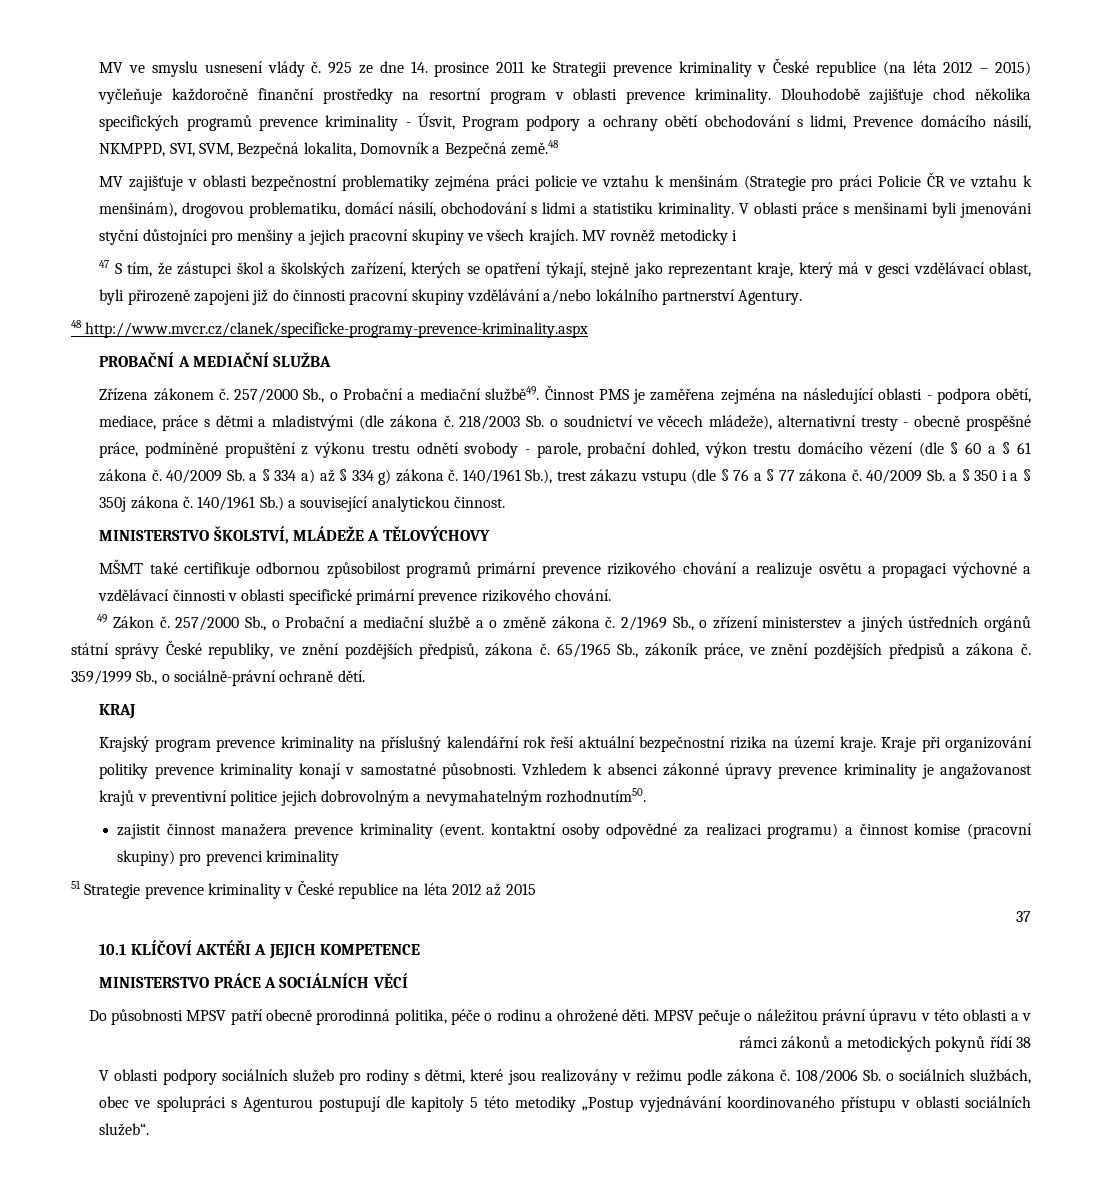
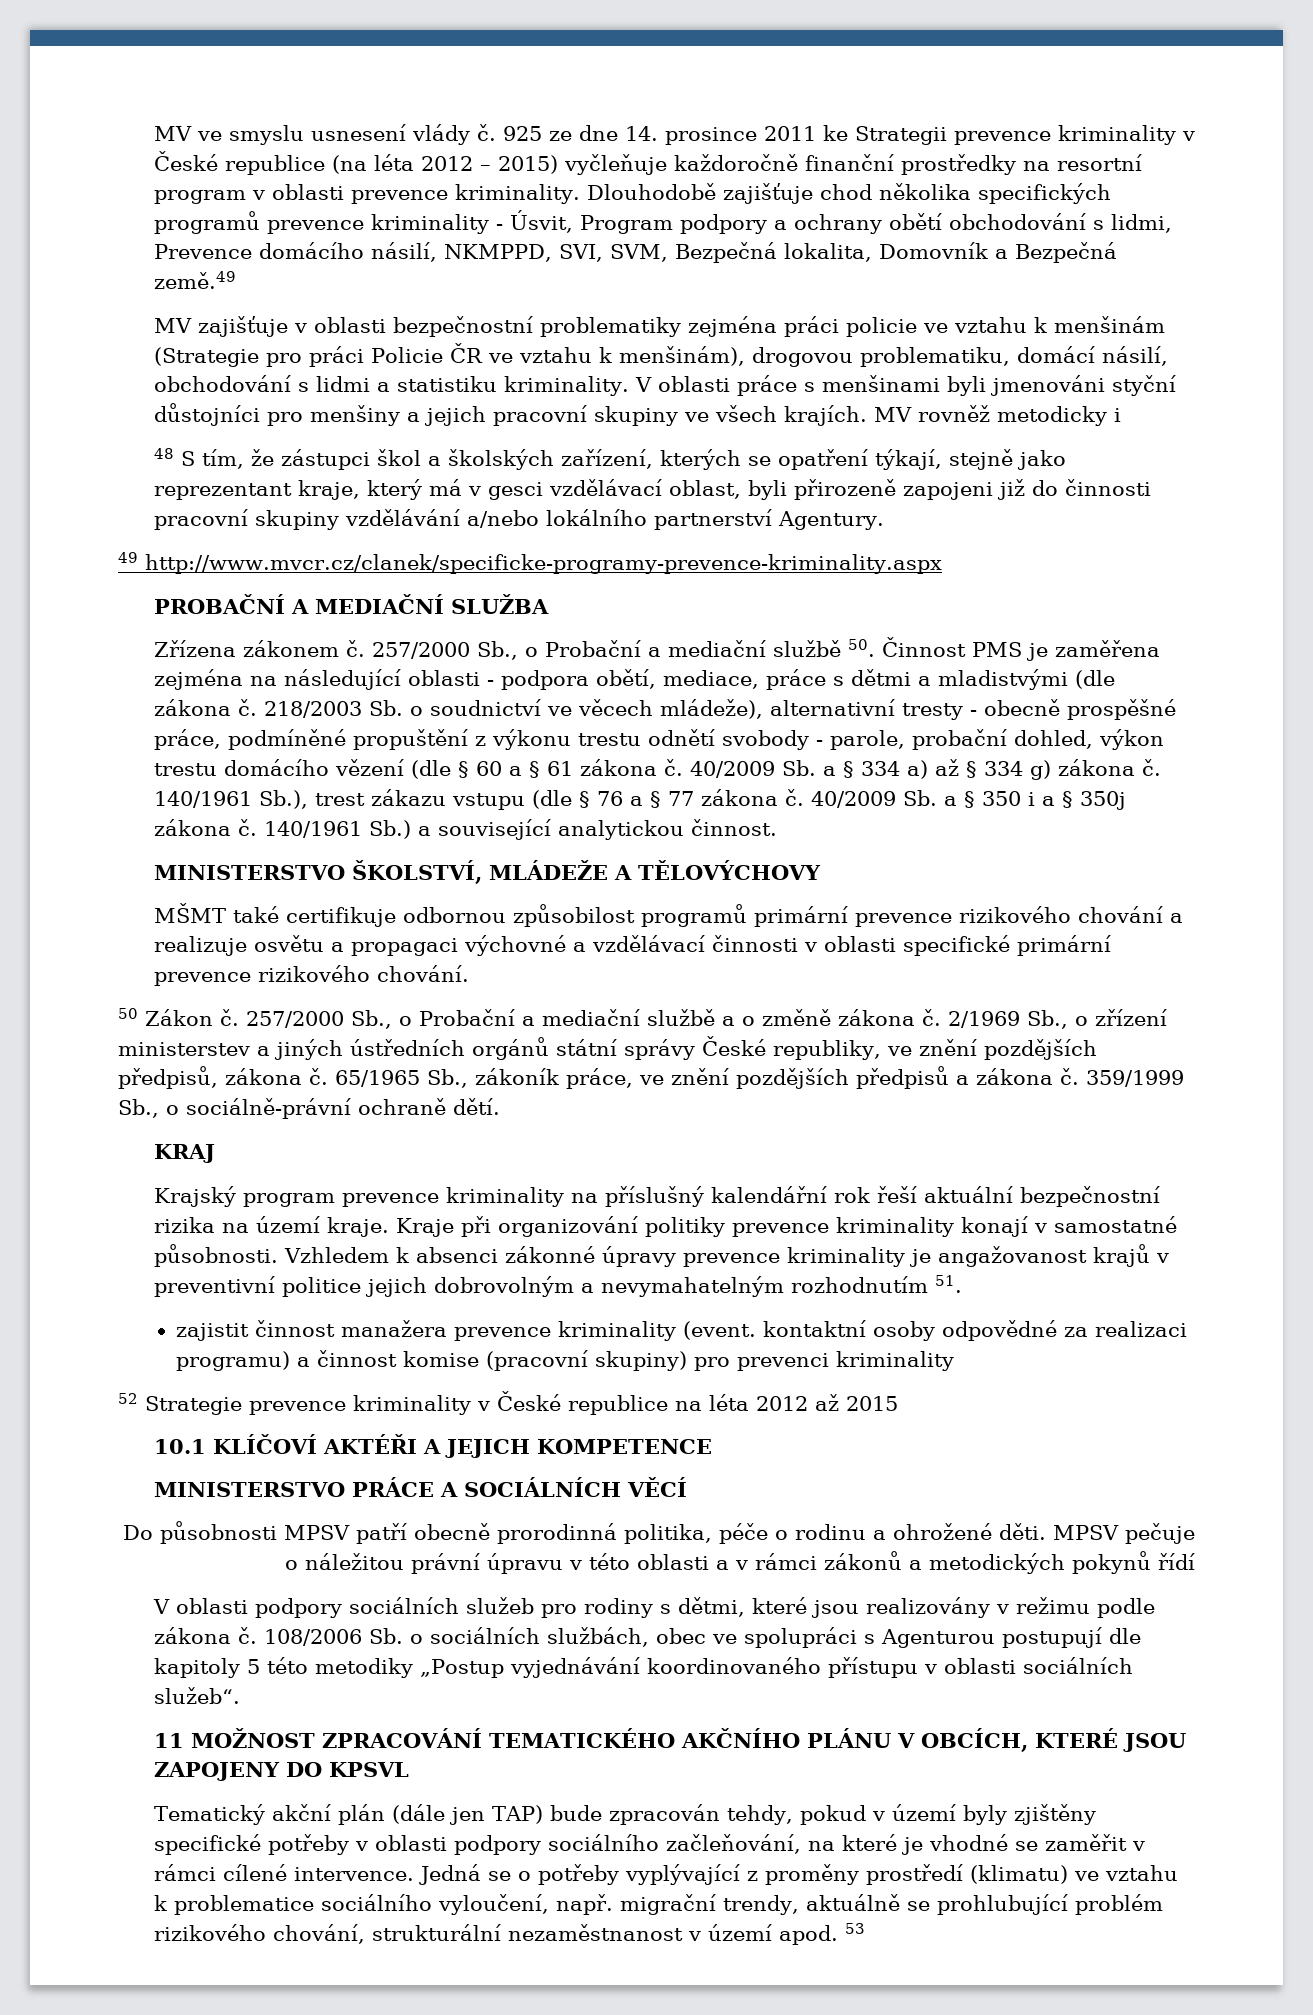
- Dlouhodobě zajišťuje chod několika specifických programů prevence kriminality - Úsvit, Program podpory a ochrany obětí obchodování s lidmi, Prevence domácího násilí, NKMPPD, SVI, SVM, Bezpečná lokalita, Domovník a Bezpečná země.48
+ Dlouhodobě zajišťuje chod několika specifických programů prevence kriminality - Úsvit, Program podpory a ochrany obětí obchodování s lidmi, Prevence domácího násilí, NKMPPD, SVI, SVM, Bezpečná lokalita, Domovník a Bezpečná země.49
- 47 S tím, že zástupci škol a školských zařízení, kterých se opatření týkají, stejně jako reprezentant kraje, který má v gesci vzdělávací oblast, byli přirozeně zapojeni již do činnosti pracovní skupiny vzdělávání a/nebo lokálního partnerství Agentury.
+ 48 S tím, že zástupci škol a školských zařízení, kterých se opatření týkají, stejně jako reprezentant kraje, který má v gesci vzdělávací oblast, byli přirozeně zapojeni již do činnosti pracovní skupiny vzdělávání a/nebo lokálního partnerství Agentury.
- 48 http://www.mvcr.cz/clanek/specificke-programy-prevence-kriminality.aspx
+ 49 http://www.mvcr.cz/clanek/specificke-programy-prevence-kriminality.aspx
- 257/2000 Sb., o Probační a mediační službě49. Činnost PMS je zaměřena zejména na následující oblasti - podpora obětí, mediace, práce s dětmi a mladistvými (dle zákona č.
+ 257/2000 Sb., o Probační a mediační službě 50. Činnost PMS je zaměřena zejména na následující oblasti - podpora obětí, mediace, práce s dětmi a mladistvými (dle zákona č.
- 49 Zákon č.
+ 50 Zákon č.
- Vzhledem k absenci zákonné úpravy prevence kriminality je angažovanost krajů v preventivní politice jejich dobrovolným a nevymahatelným rozhodnutím50.
+ Vzhledem k absenci zákonné úpravy prevence kriminality je angažovanost krajů v preventivní politice jejich dobrovolným a nevymahatelným rozhodnutím 51.
- 51 Strategie prevence kriminality v České republice na léta 2012 až 2015
+ 52 Strategie prevence kriminality v České republice na léta 2012 až 2015
- 37
- MPSV pečuje o náležitou právní úpravu v této oblasti a v rámci zákonů a metodických pokynů řídí 38
+ MPSV pečuje o náležitou právní úpravu v této oblasti a v rámci zákonů a metodických pokynů řídí
+ 11 MOŽNOST ZPRACOVÁNÍ TEMATICKÉHO AKČNÍHO PLÁNU V OBCÍCH, KTERÉ JSOU ZAPOJENY DO KPSVL
+ Tematický akční plán (dále jen TAP) bude zpracován tehdy, pokud v území byly zjištěny specifické potřeby v oblasti podpory sociálního začleňování, na které je vhodné se zaměřit v rámci cílené intervence. Jedná se o potřeby vyplývající z proměny prostředí (klimatu) ve vztahu k problematice sociálního vyloučení, např. migrační trendy, aktuálně se prohlubující problém rizikového chování, strukturální nezaměstnanost v území apod. 53

